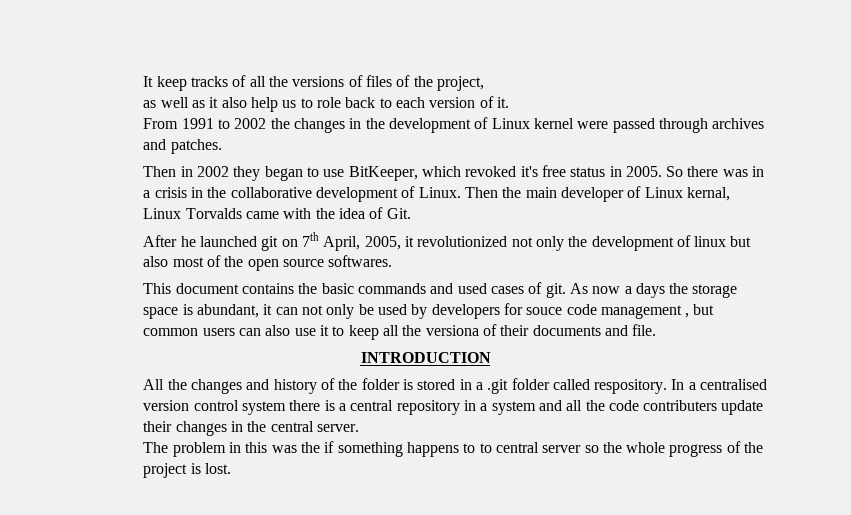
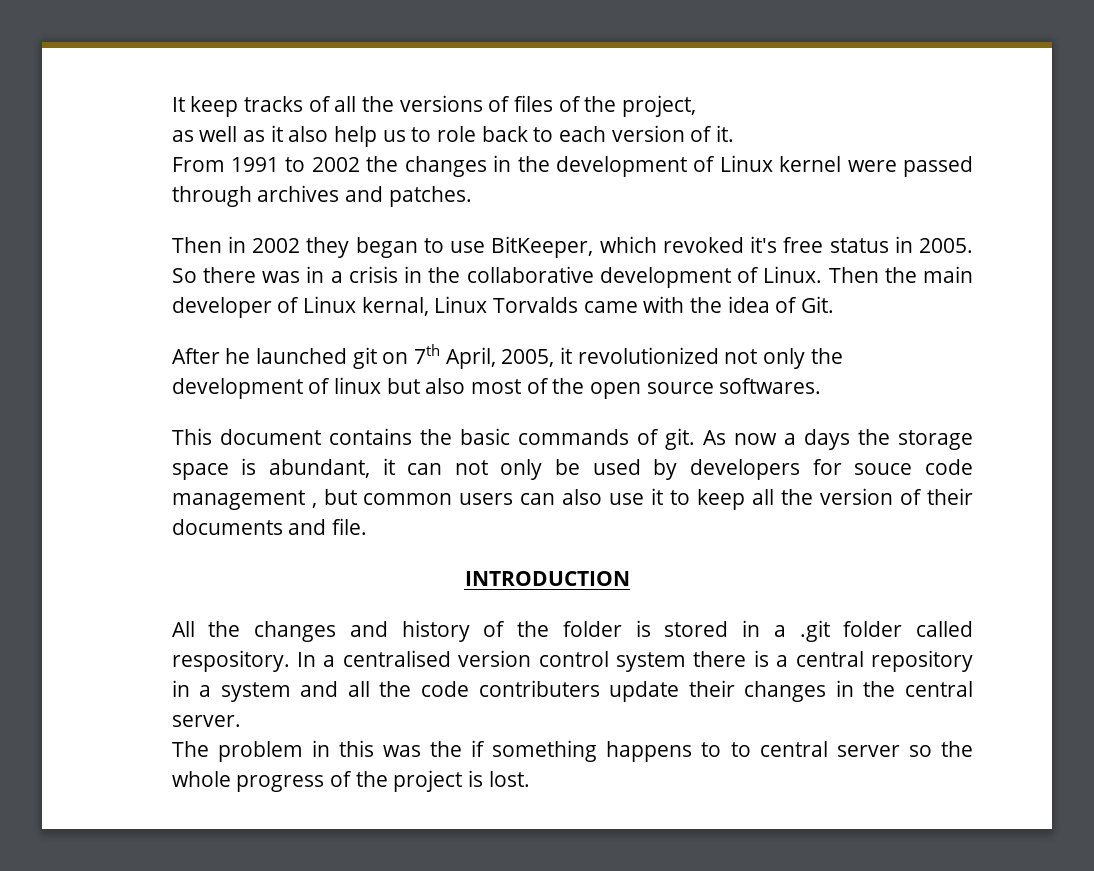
- This document contains the basic commands and used cases of git.
+ This document contains the basic commands of git.
- As now a days the storage space is abundant, it can not only be used by developers for souce code management , but common users can also use it to keep all the versiona of their documents and file.
+ As now a days the storage space is abundant, it can not only be used by developers for souce code management , but common users can also use it to keep all the version of their documents and file.

